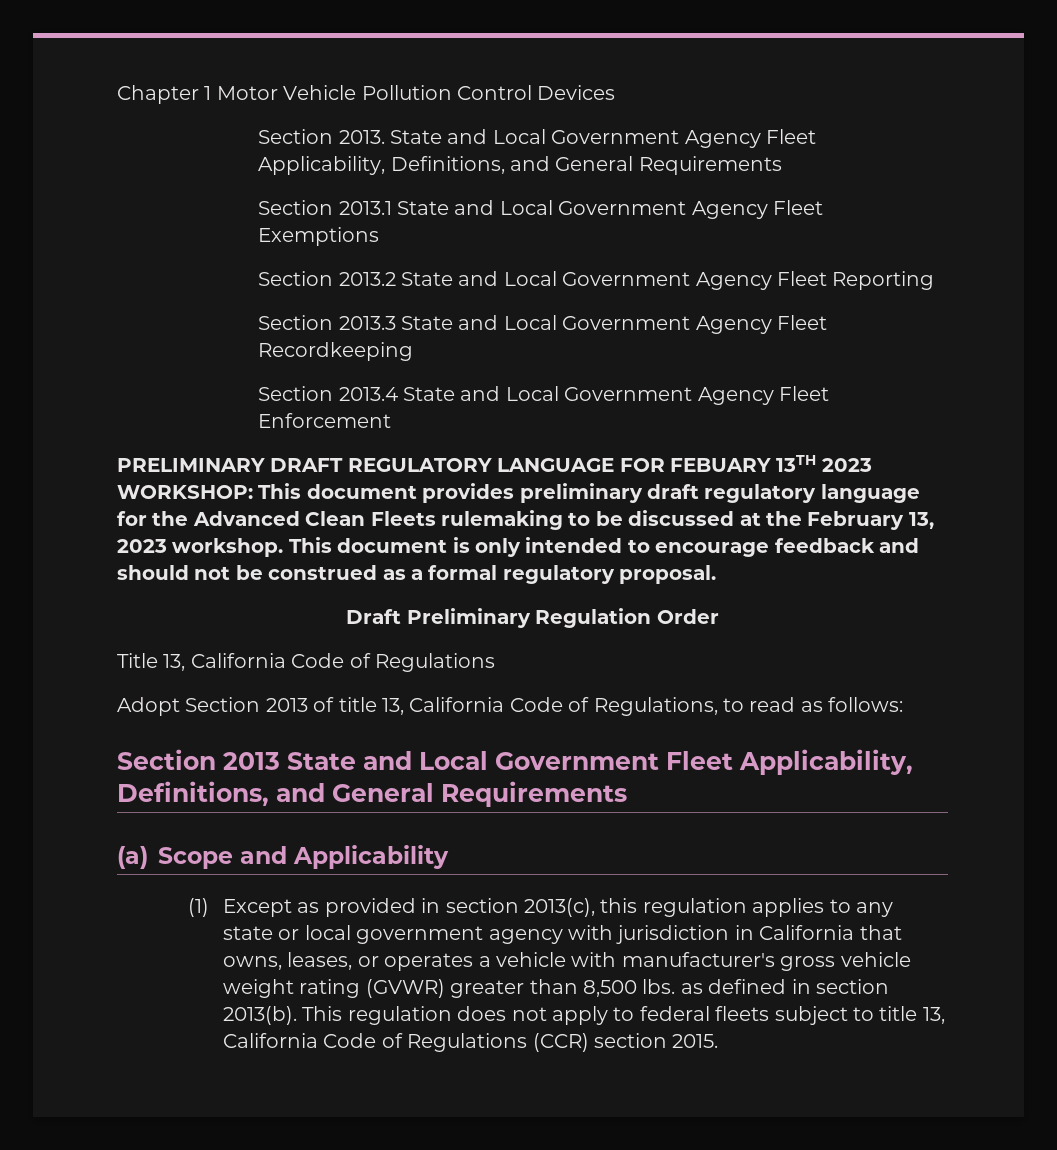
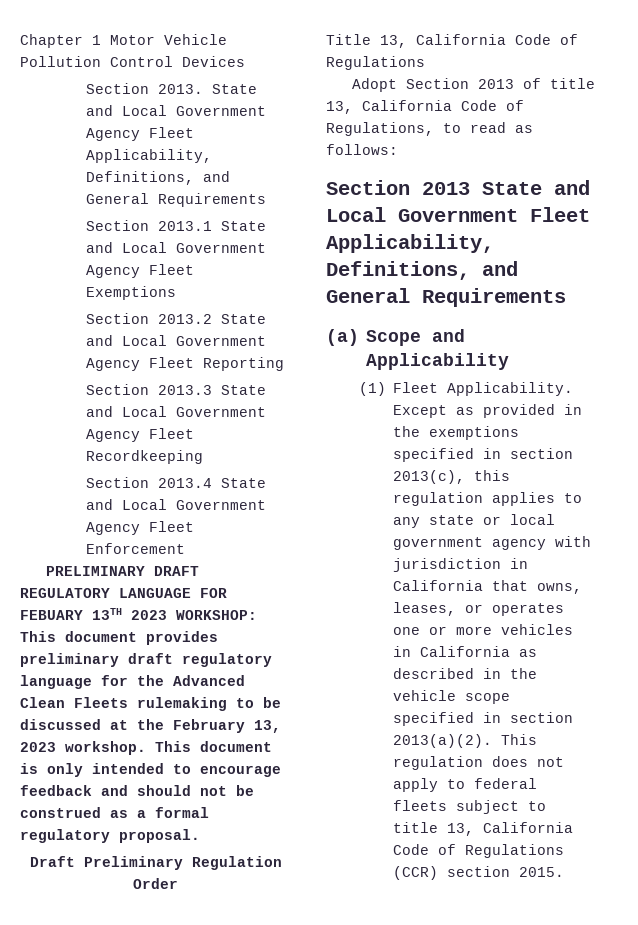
- (1) Except as provided in section 2013(c), this regulation applies to any state or local government agency with jurisdiction in California that owns, leases, or operates a vehicle with manufacturer's gross vehicle weight rating (GVWR) greater than 8,500 lbs. as defined in section 2013(b).
+ (1) Fleet Applicability. Except as provided in the exemptions specified in section 2013(c), this regulation applies to any state or local government agency with jurisdiction in California that owns, leases, or operates one or more vehicles in California as described in the vehicle scope specified in section 2013(a)(2).

